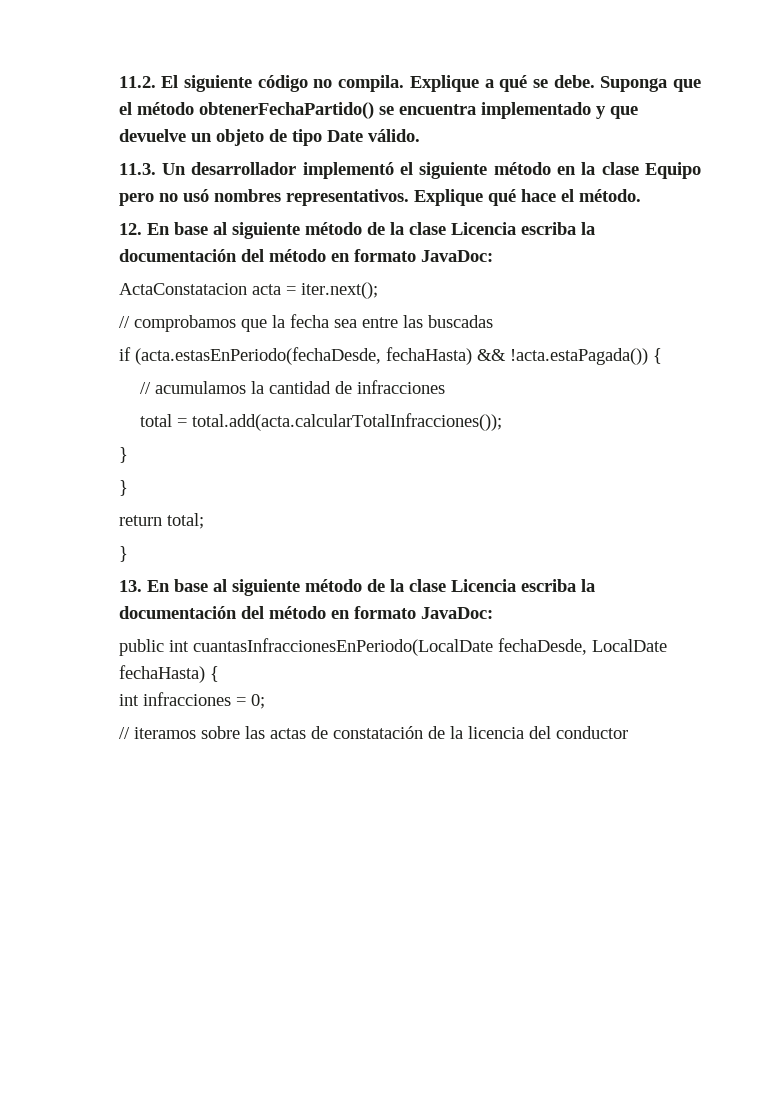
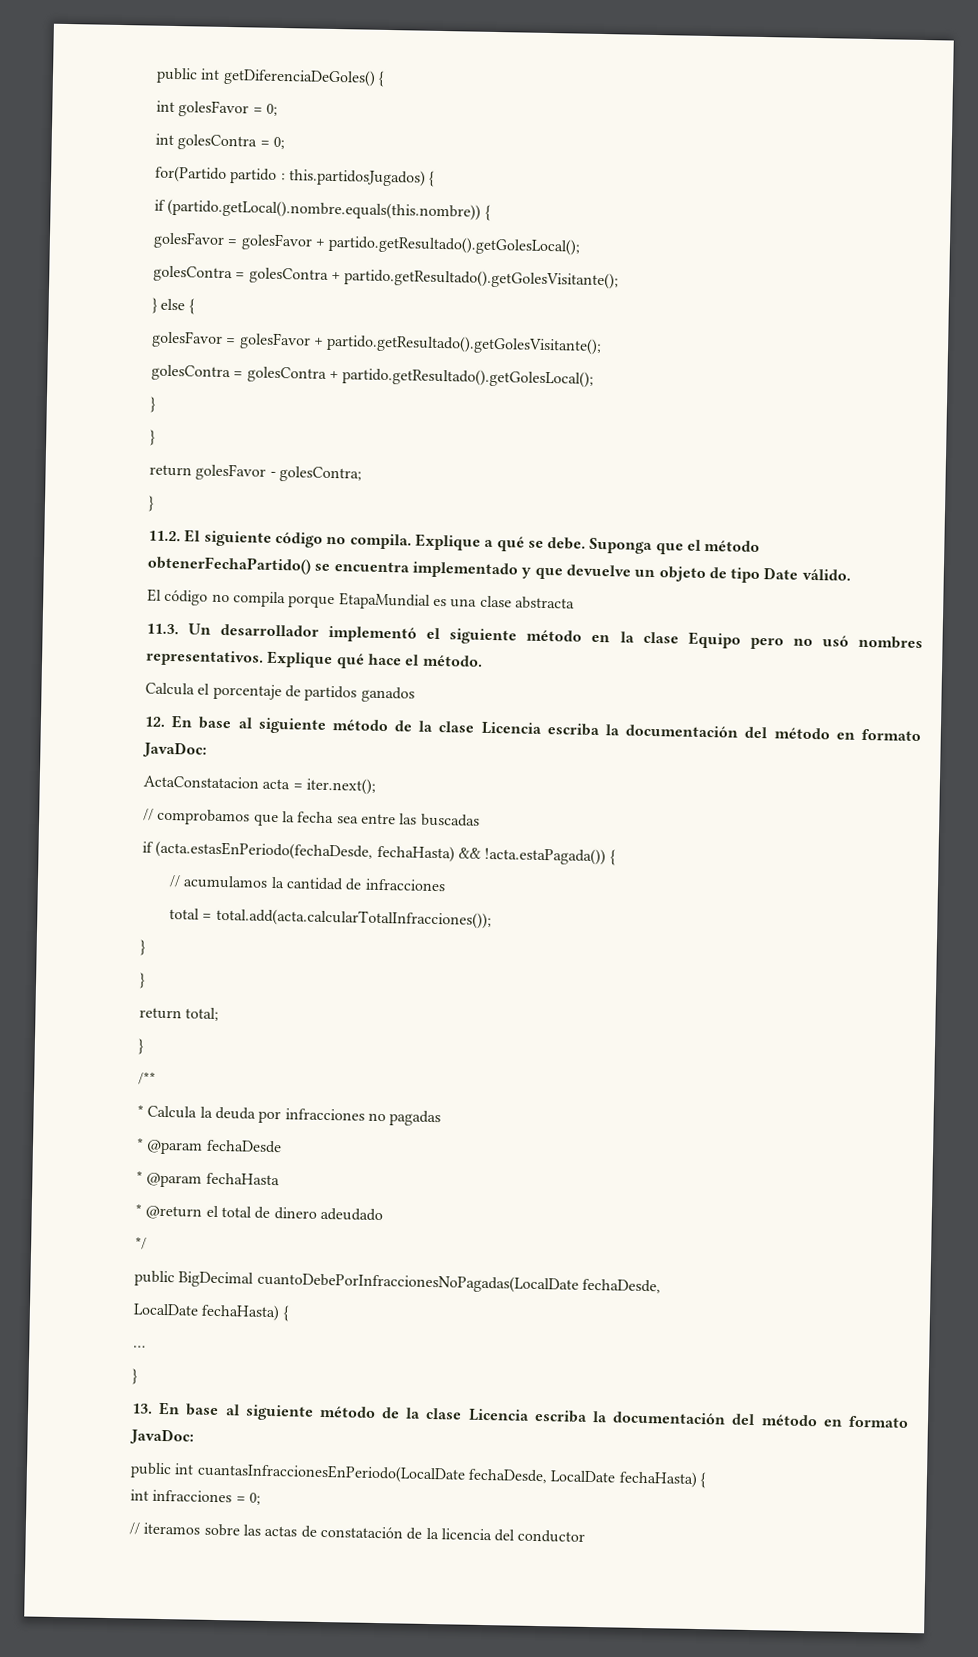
+ public int getDiferenciaDeGoles() {
+ int golesFavor = 0;
+ int golesContra = 0;
+ for(Partido partido : this.partidosJugados) {
+ if (partido.getLocal().nombre.equals(this.nombre)) {
+ golesFavor = golesFavor + partido.getResultado().getGolesLocal();
+ golesContra = golesContra + partido.getResultado().getGolesVisitante();
+ } else {
+ golesFavor = golesFavor + partido.getResultado().getGolesVisitante();
+ golesContra = golesContra + partido.getResultado().getGolesLocal();
+ }
+ }
+ return golesFavor - golesContra;
+ }
+ El código no compila porque EtapaMundial es una clase abstracta
+ Calcula el porcentaje de partidos ganados
+ /**
+ * Calcula la deuda por infracciones no pagadas
+ * @param fechaDesde
+ * @param fechaHasta
+ * @return el total de dinero adeudado
+ */
+ public BigDecimal cuantoDebePorInfraccionesNoPagadas(LocalDate fechaDesde,
+ LocalDate fechaHasta) {
+ …
+ }

